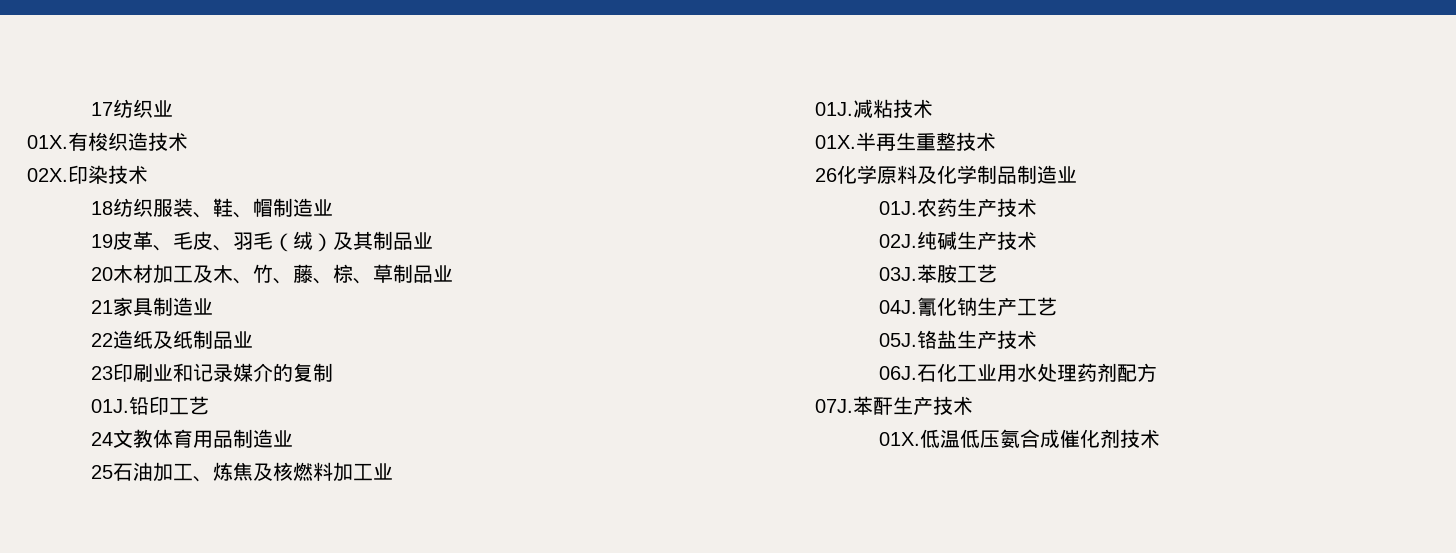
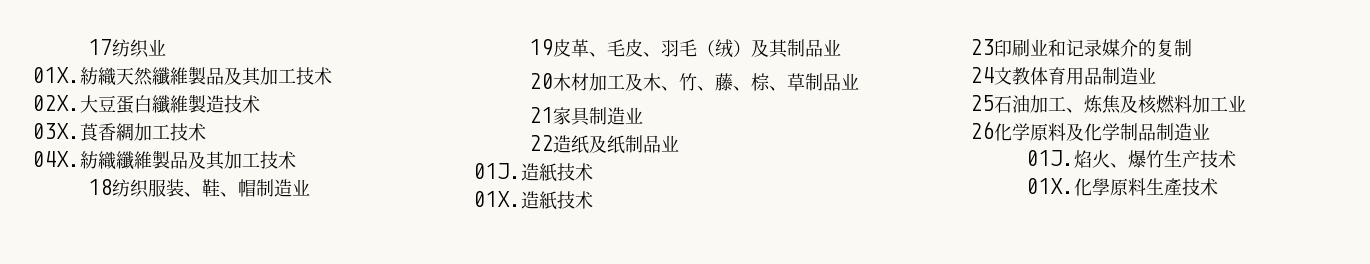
- 有梭织造技术
- 02X.印染技术
+ 紡織天然纖維製品及其加工技术
+ 02X.大豆蛋白纖維製造技术
+ 03X.莨香綢加工技术
+ 04X.紡織纖維製品及其加工技术
+ 01J.造紙技术
+ 01X.造紙技术
- 01J.铅印工艺
- 01J.减粘技术
- 01X.半再生重整技术
- 农药生产技术
- 02J.纯碱生产技术
- 03J.苯胺工艺
- 04J.氰化钠生产工艺
- 05J.铬盐生产技术
- 06J.石化工业用水处理药剂配方
- 07J.苯酐生产技术
- 01X.低温低压氨合成催化剂技术
+ 焰火、爆竹生产技术
+ 01X.化學原料生產技术

